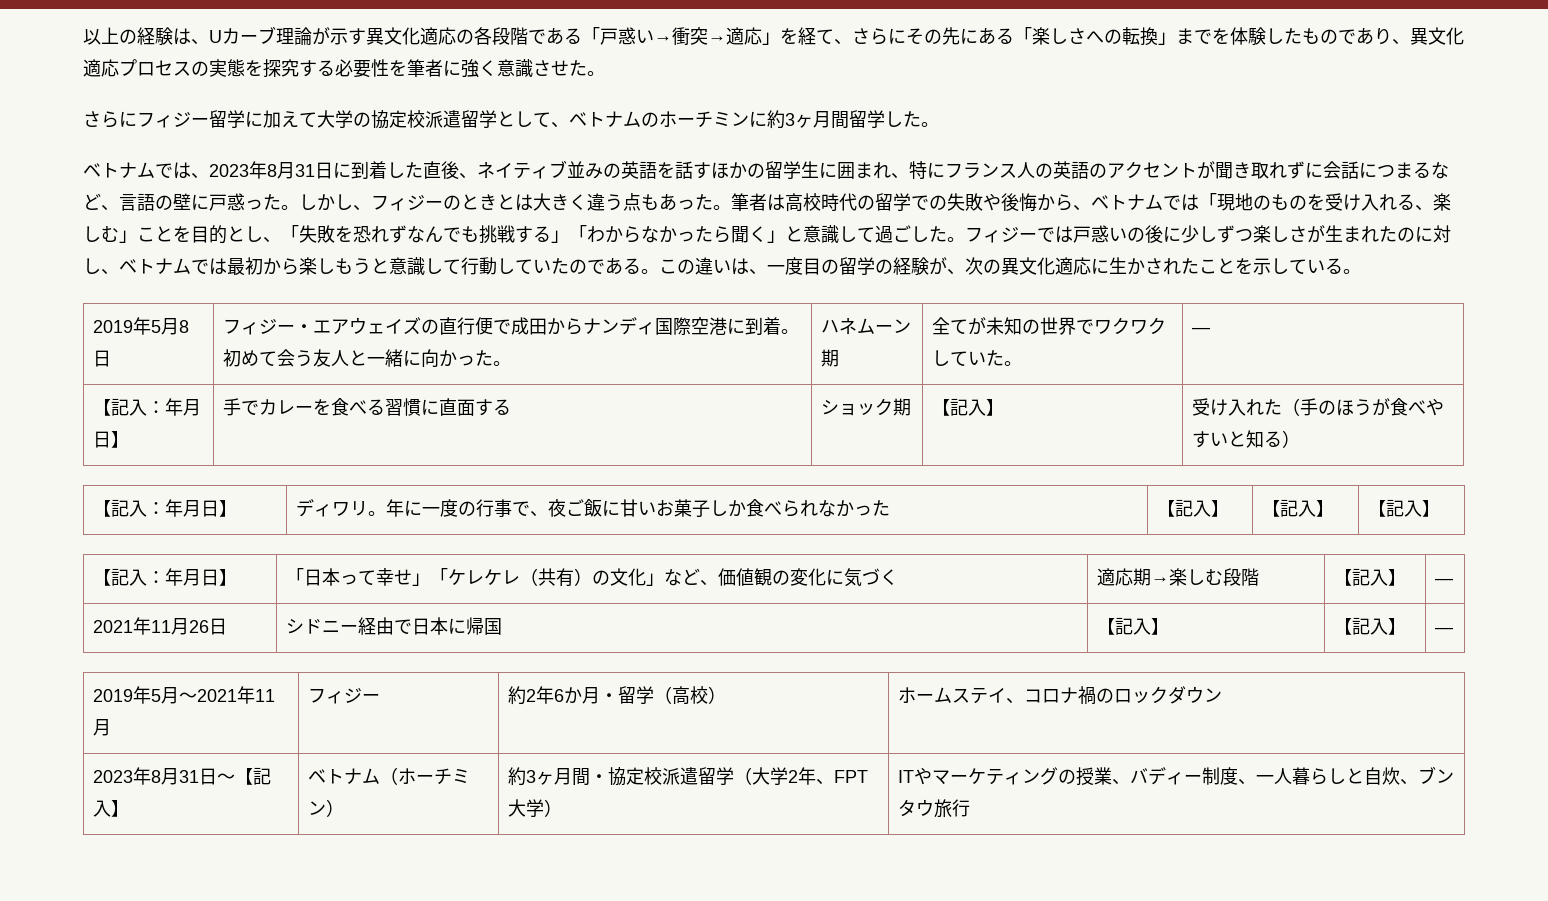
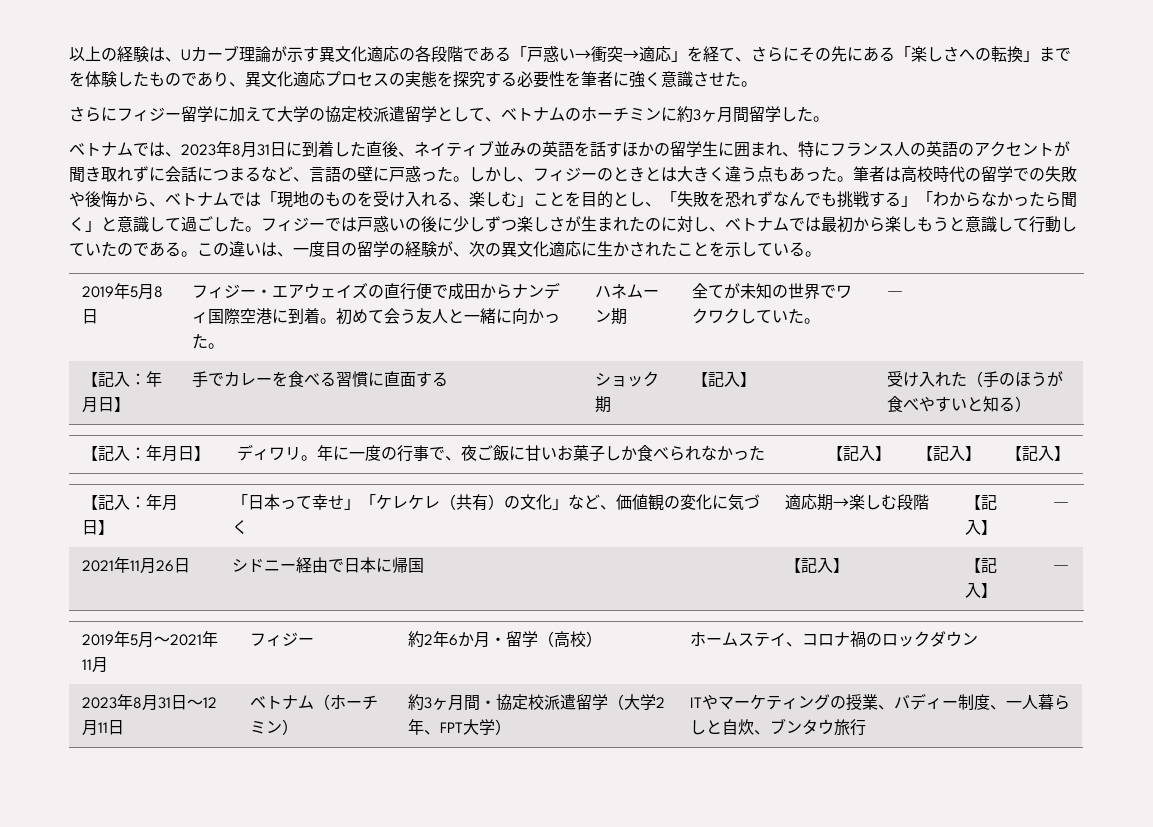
- 2023年8月31日〜【記入】
+ 2023年8月31日〜12月11日

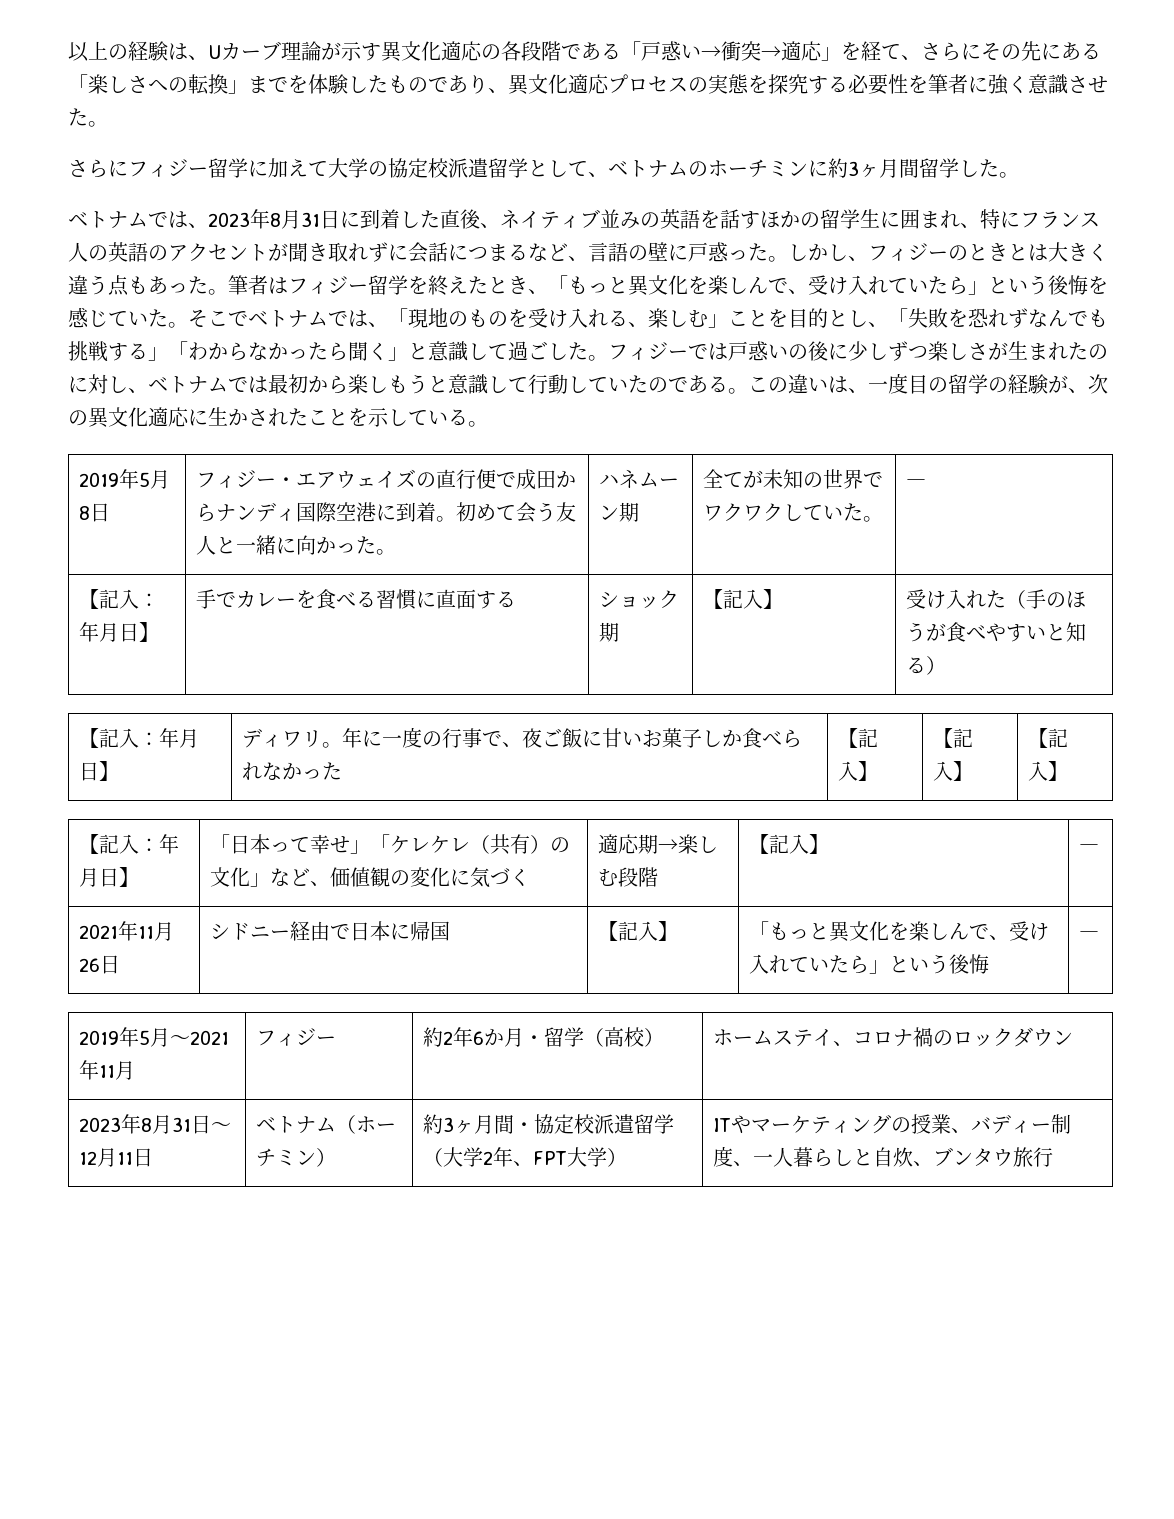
- 筆者は高校時代の留学での失敗や後悔から、ベトナムでは「現地のものを受け入れる、楽しむ」ことを目的とし、「失敗を恐れずなんでも挑戦する」「わからなかったら聞く」と意識して過ごした。
+ 筆者はフィジー留学を終えたとき、「もっと異文化を楽しんで、受け入れていたら」という後悔を感じていた。そこでベトナムでは、「現地のものを受け入れる、楽しむ」ことを目的とし、「失敗を恐れずなんでも挑戦する」「わからなかったら聞く」と意識して過ごした。
- 2021年11月26日 | シドニー経由で日本に帰国 | 【記入】 | 【記入】 | ―
+ 2021年11月26日 | シドニー経由で日本に帰国 | 【記入】 | 「もっと異文化を楽しんで、受け入れていたら」という後悔 | ―

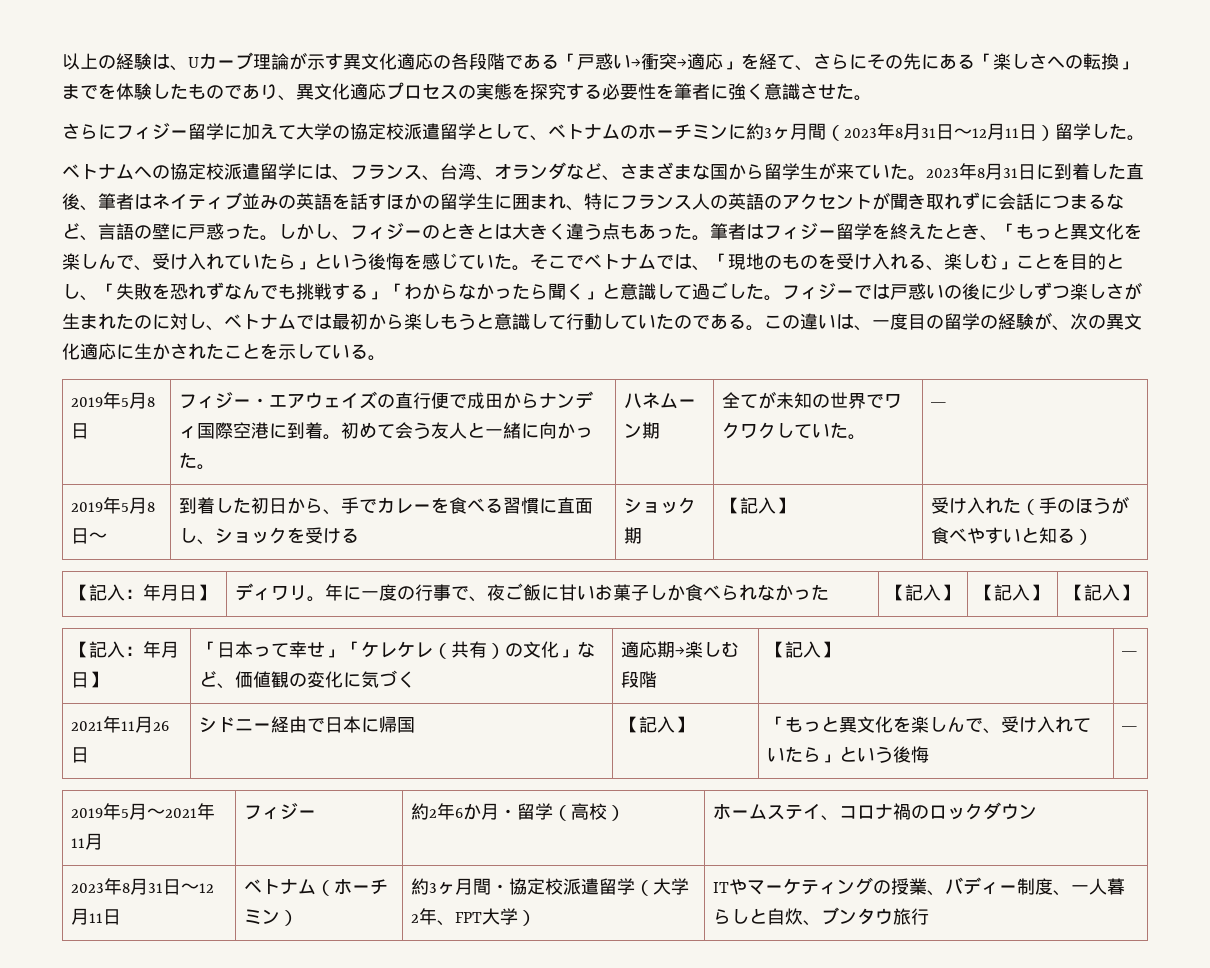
- さらにフィジー留学に加えて大学の協定校派遣留学として、ベトナムのホーチミンに約3ヶ月間留学した。
+ さらにフィジー留学に加えて大学の協定校派遣留学として、ベトナムのホーチミンに約3ヶ月間（2023年8月31日〜12月11日）留学した。
- ベトナムでは、2023年8月31日に到着した直後、ネイティブ並みの英語を話すほかの留学生に囲まれ、特にフランス人の英語のアクセントが聞き取れずに会話につまるなど、言語の壁に戸惑った。
+ ベトナムへの協定校派遣留学には、フランス、台湾、オランダなど、さまざまな国から留学生が来ていた。2023年8月31日に到着した直後、筆者はネイティブ並みの英語を話すほかの留学生に囲まれ、特にフランス人の英語のアクセントが聞き取れずに会話につまるなど、言語の壁に戸惑った。
- 【記入：年月日】 | 手でカレーを食べる習慣に直面する | ショック期 | 【記入】 | 受け入れた（手のほうが食べやすいと知る）
+ 2019年5月8日〜 | 到着した初日から、手でカレーを食べる習慣に直面し、ショックを受ける | ショック期 | 【記入】 | 受け入れた（手のほうが食べやすいと知る）

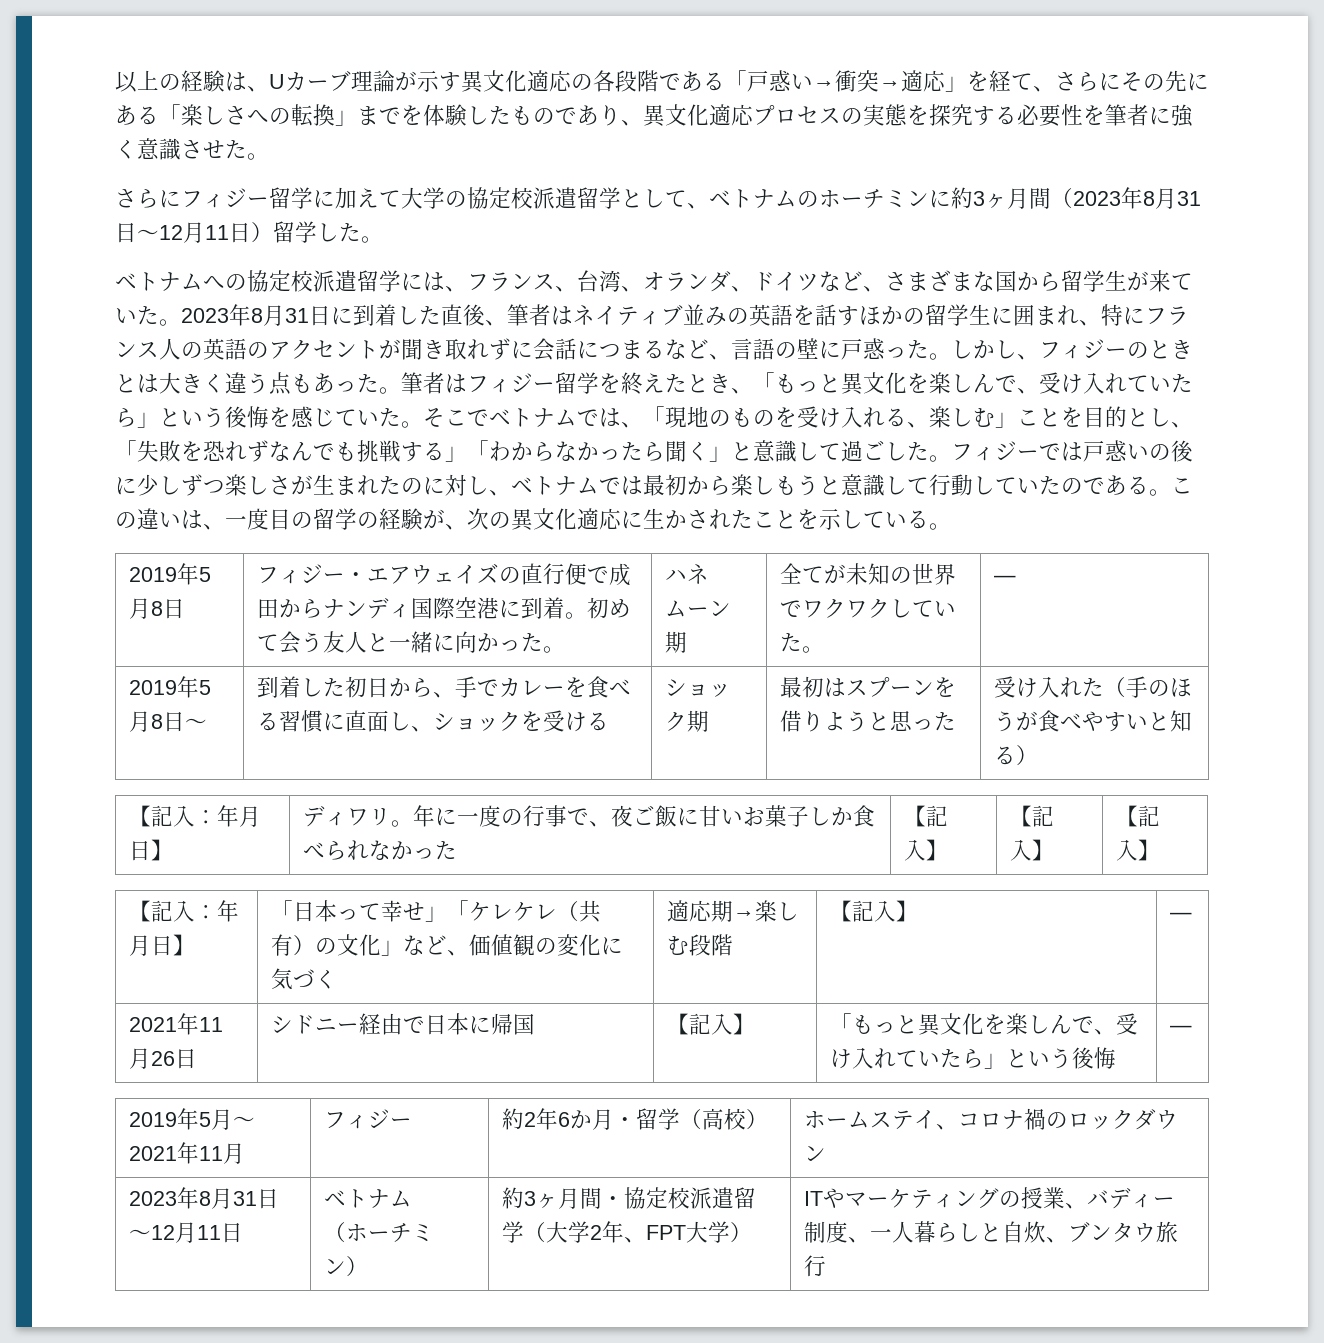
- ベトナムへの協定校派遣留学には、フランス、台湾、オランダなど、さまざまな国から留学生が来ていた。
+ ベトナムへの協定校派遣留学には、フランス、台湾、オランダ、ドイツなど、さまざまな国から留学生が来ていた。
- ショック期 | 【記入】
+ ショック期 | 最初はスプーンを借りようと思った

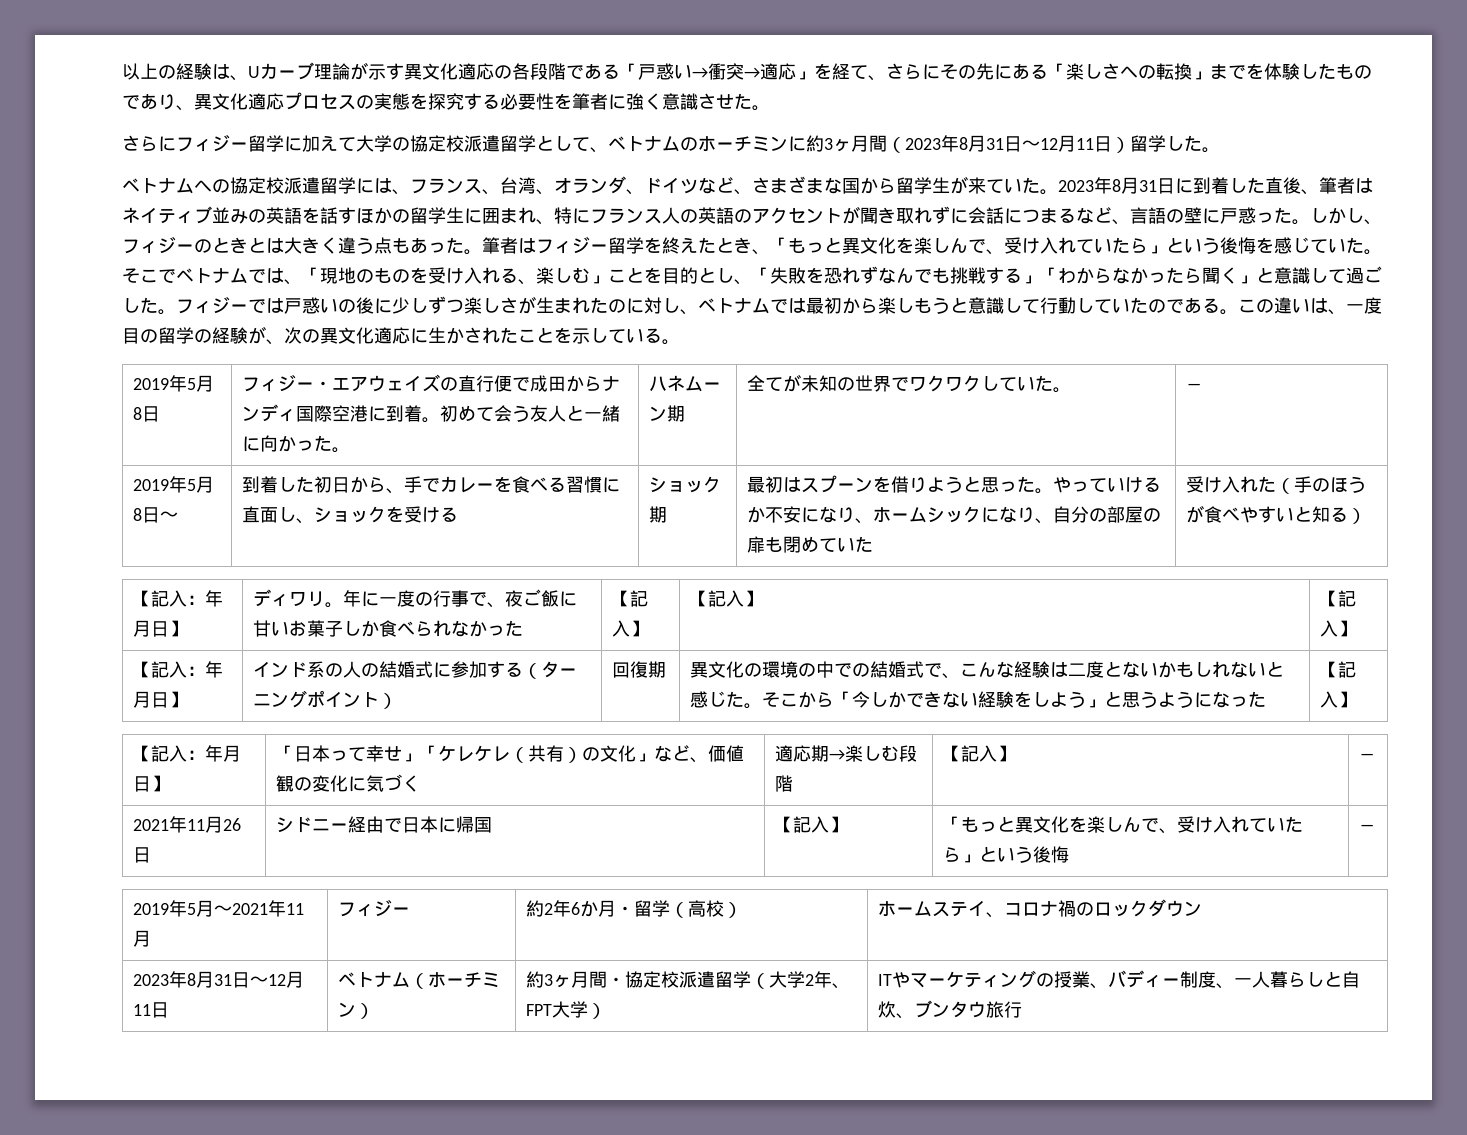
- 最初はスプーンを借りようと思った
+ 最初はスプーンを借りようと思った。やっていけるか不安になり、ホームシックになり、自分の部屋の扉も閉めていた
+ 【記入：年月日】 | インド系の人の結婚式に参加する（ターニングポイント） | 回復期 | 異文化の環境の中での結婚式で、こんな経験は二度とないかもしれないと感じた。そこから「今しかできない経験をしよう」と思うようになった | 【記入】

